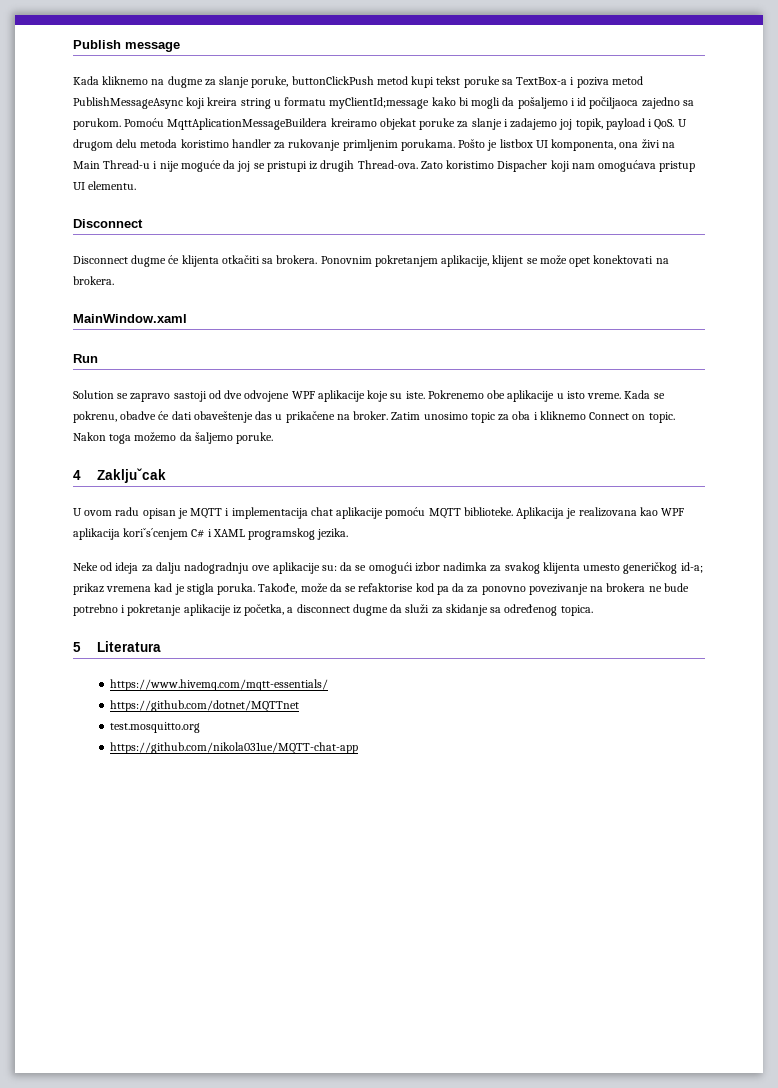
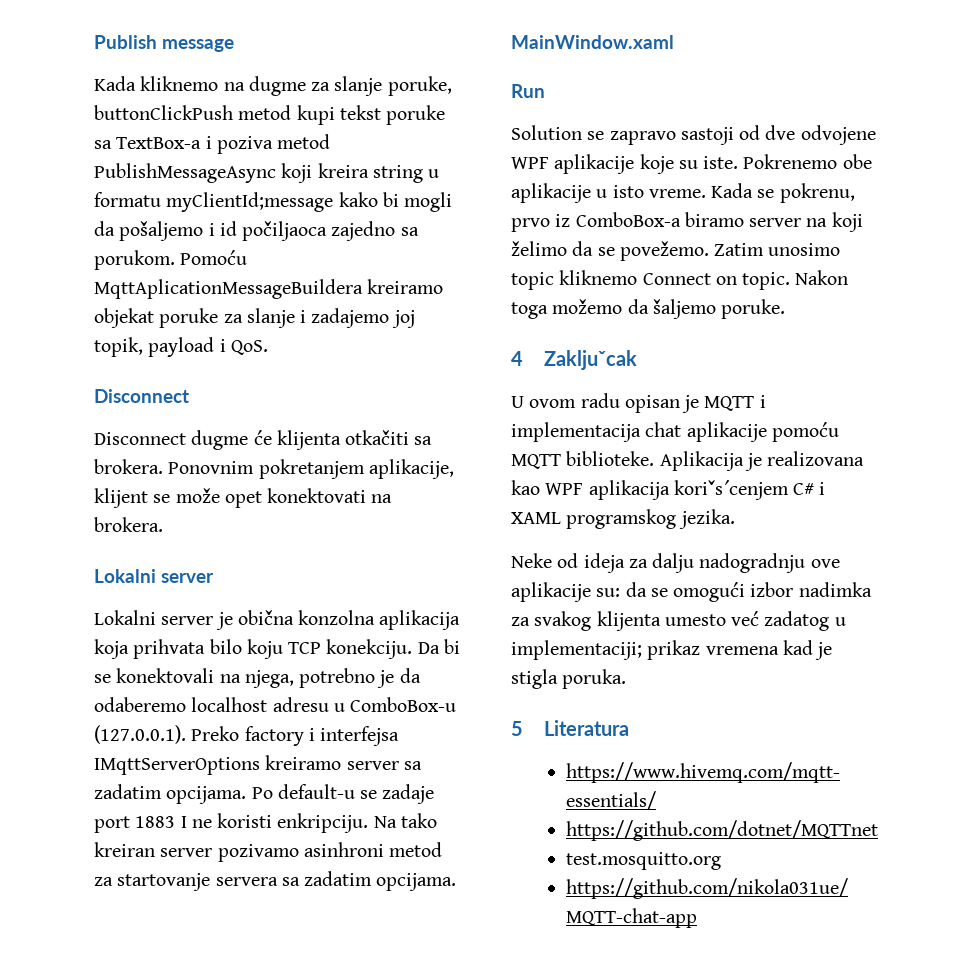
- Pomoću MqttAplicationMessageBuildera kreiramo objekat poruke za slanje i zadajemo joj topik, payload i QoS. U drugom delu metoda koristimo handler za rukovanje primljenim porukama. Pošto je listbox UI komponenta, ona živi na Main Thread-u i nije moguće da joj se pristupi iz drugih Thread-ova. Zato koristimo Dispacher koji nam omogućava pristup UI elementu.
+ Pomoću MqttAplicationMessageBuildera kreiramo objekat poruke za slanje i zadajemo joj topik, payload i QoS.
  Ponovnim pokretanjem aplikacije, klijent se može opet konektovati na brokera.
+ Lokalni server
+ Lokalni server je obična konzolna aplikacija koja prihvata bilo koju TCP konekciju. Da bi se konektovali na njega, potrebno je da odaberemo localhost adresu u ComboBox-u (127.0.0.1). Preko factory i interfejsa IMqttServerOptions kreiramo server sa zadatim opcijama. Po default-u se zadaje port 1883 I ne koristi enkripciju. Na tako kreiran server pozivamo asinhroni metod za startovanje servera sa zadatim opcijama.
- Kada se pokrenu, obadve će dati obaveštenje das u prikačene na broker. Zatim unosimo topic za oba i kliknemo Connect on topic.
+ Kada se pokrenu, prvo iz ComboBox-a biramo server na koji želimo da se povežemo. Zatim unosimo topic kliknemo Connect on topic.
- Neke od ideja za dalju nadogradnju ove aplikacije su: da se omogući izbor nadimka za svakog klijenta umesto generičkog id-a; prikaz vremena kad je stigla poruka. Takođe, može da se refaktorise kod pa da za ponovno povezivanje na brokera ne bude potrebno i pokretanje aplikacije iz početka, a disconnect dugme da služi za skidanje sa određenog topica.
+ Neke od ideja za dalju nadogradnju ove aplikacije su: da se omogući izbor nadimka za svakog klijenta umesto već zadatog u implementaciji; prikaz vremena kad je stigla poruka.

